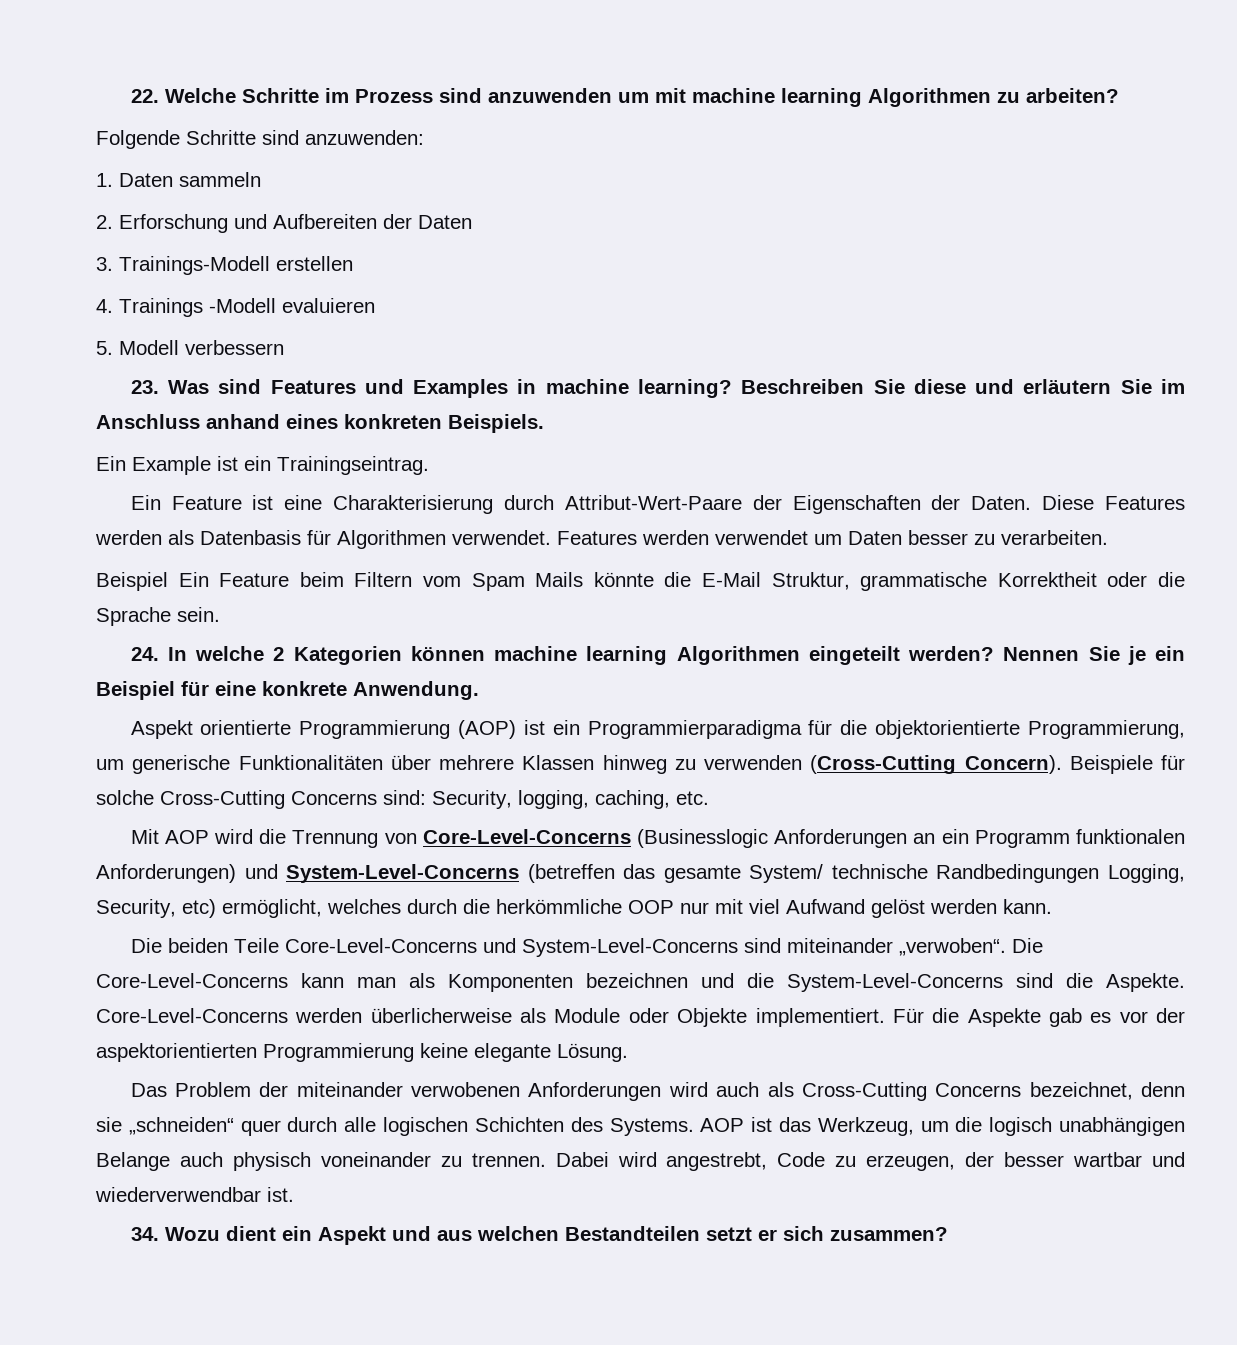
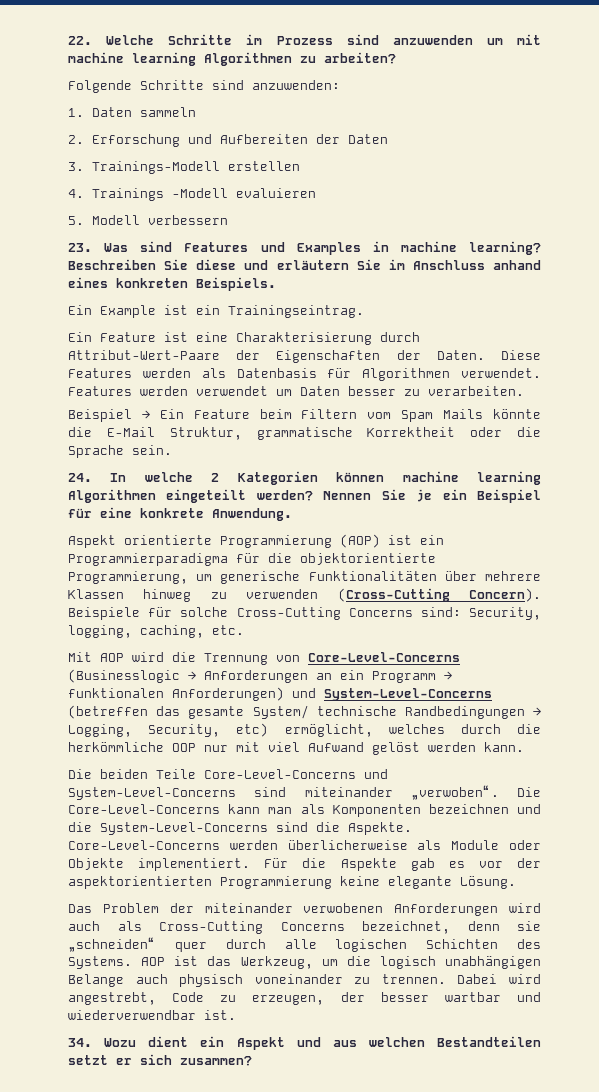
- Beispiel Ein Feature beim Filtern vom Spam Mails könnte die E-Mail Struktur, grammatische Korrektheit oder die Sprache sein.
+ Beispiel → Ein Feature beim Filtern vom Spam Mails könnte die E-Mail Struktur, grammatische Korrektheit oder die Sprache sein.
- Mit AOP wird die Trennung von Core-Level-Concerns (Businesslogic Anforderungen an ein Programm funktionalen Anforderungen) und System-Level-Concerns (betreffen das gesamte System/ technische Randbedingungen Logging, Security, etc) ermöglicht, welches durch die herkömmliche OOP nur mit viel Aufwand gelöst werden kann.
+ Mit AOP wird die Trennung von Core-Level-Concerns (Businesslogic → Anforderungen an ein Programm → funktionalen Anforderungen) und System-Level-Concerns (betreffen das gesamte System/ technische Randbedingungen → Logging, Security, etc) ermöglicht, welches durch die herkömmliche OOP nur mit viel Aufwand gelöst werden kann.

